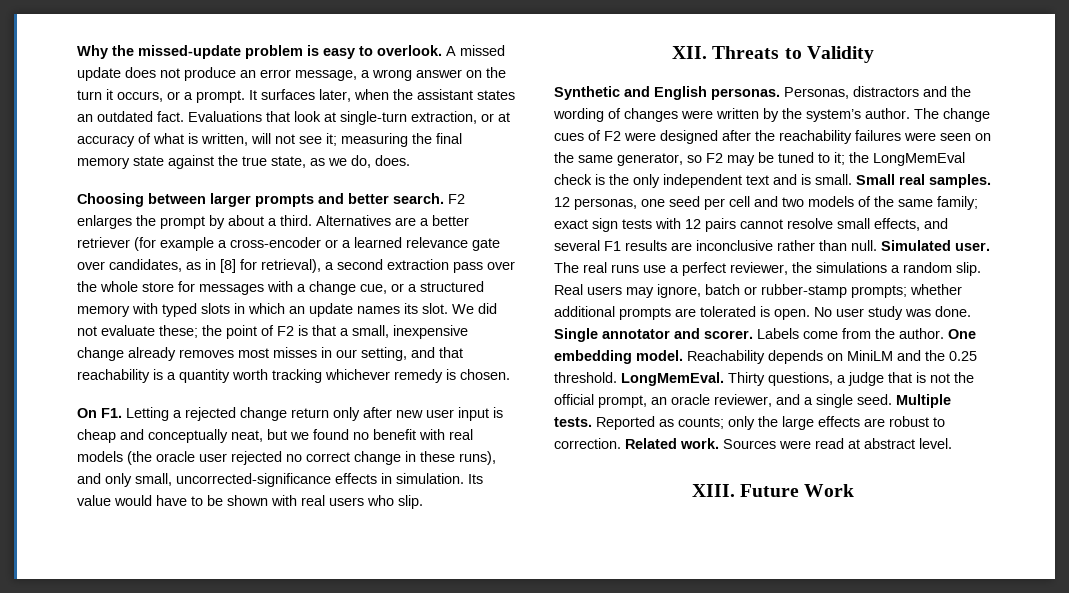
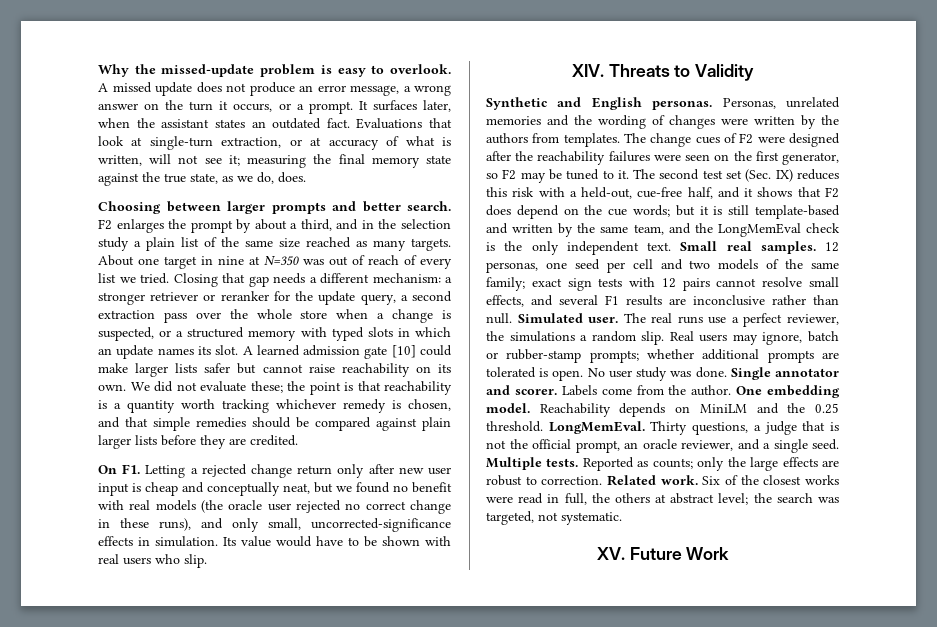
- F2 enlarges the prompt by about a third. Alternatives are a better retriever (for example a cross-encoder or a learned relevance gate over candidates, as in [8] for retrieval), a second extraction pass over the whole store for messages with a change cue, or a structured memory with typed slots in which an update names its slot.
+ F2 enlarges the prompt by about a third, and in the selection study a plain list of the same size reached as many targets. About one target in nine at N=350 was out of reach of every list we tried. Closing that gap needs a different mechanism: a stronger retriever or reranker for the update query, a second extraction pass over the whole store when a change is suspected, or a structured memory with typed slots in which an update names its slot.
+ A learned admission gate [10] could make larger lists safer but cannot raise reachability on its own.
- We did not evaluate these; the point of F2 is that a small, inexpensive change already removes most misses in our setting, and that reachability is a quantity worth tracking whichever remedy is chosen.
+ We did not evaluate these; the point is that reachability is a quantity worth tracking whichever remedy is chosen, and that simple remedies should be compared against plain larger lists before they are credited.
- XII. Threats to Validity
+ XIV. Threats to Validity
- Personas, distractors and the wording of changes were written by the system’s author.
+ Personas, unrelated memories and the wording of changes were written by the authors from templates.
- The change cues of F2 were designed after the reachability failures were seen on the same generator, so F2 may be tuned to it; the LongMemEval check is the only independent text and is small.
+ The change cues of F2 were designed after the reachability failures were seen on the first generator, so F2 may be tuned to it. The second test set (Sec. IX) reduces this risk with a held-out, cue-free half, and it shows that F2 does depend on the cue words; but it is still template-based and written by the same team, and the LongMemEval check is the only independent text.
- Sources were read at abstract level.
- XIII. Future Work
+ Six of the closest works were read in full, the others at abstract level; the search was targeted, not systematic.
+ XV. Future Work

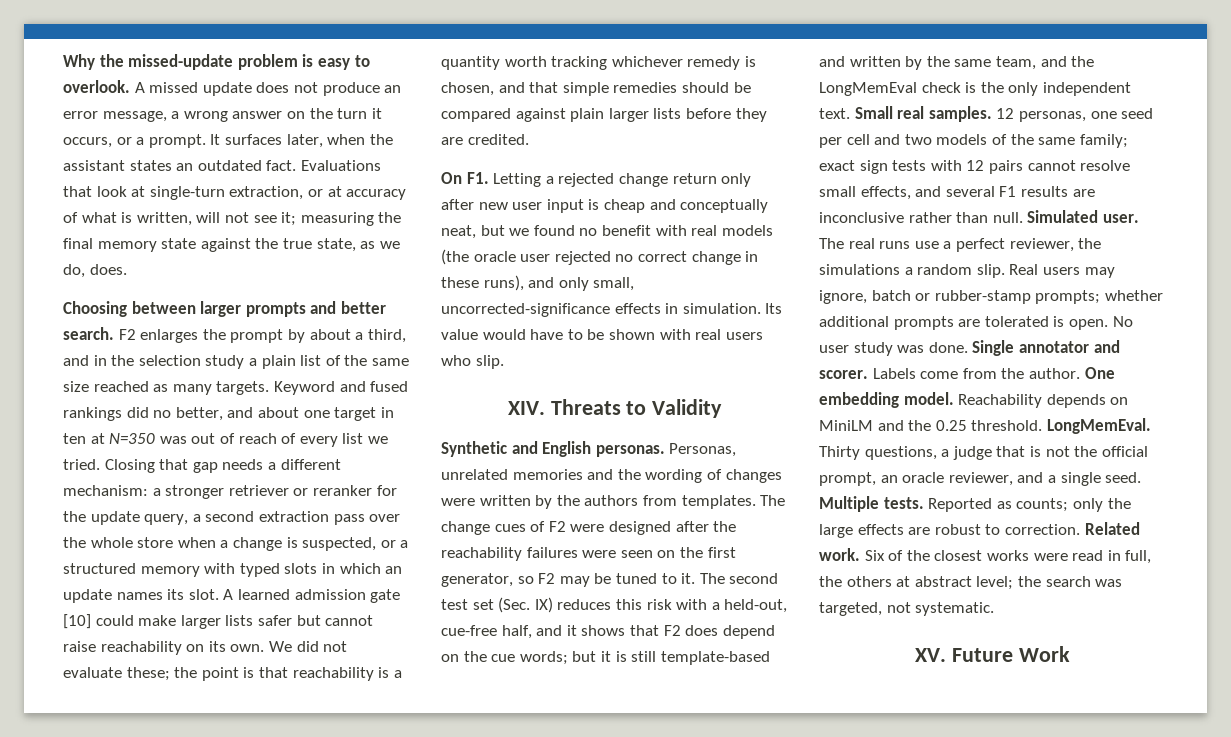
- About one target in nine at N=350 was out of reach of every list we tried.
+ Keyword and fused rankings did no better, and about one target in ten at N=350 was out of reach of every list we tried.

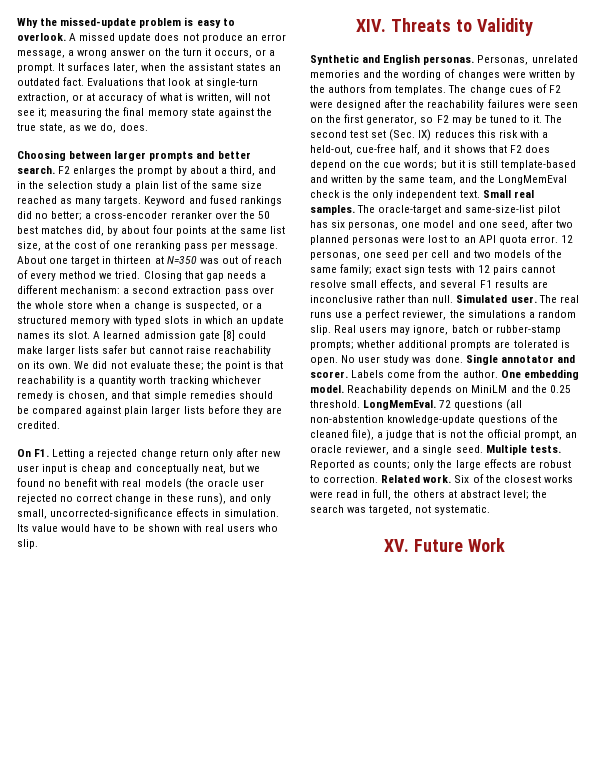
- Keyword and fused rankings did no better, and about one target in ten at N=350 was out of reach of every list we tried.
+ Keyword and fused rankings did no better; a cross-encoder reranker over the 50 best matches did, by about four points at the same list size, at the cost of one reranking pass per message. About one target in thirteen at N=350 was out of reach of every method we tried.
- Closing that gap needs a different mechanism: a stronger retriever or reranker for the update query, a second extraction pass over the whole store when a change is suspected, or a structured memory with typed slots in which an update names its slot.
+ Closing that gap needs a different mechanism: a second extraction pass over the whole store when a change is suspected, or a structured memory with typed slots in which an update names its slot.
- A learned admission gate [10] could make larger lists safer but cannot raise reachability on its own.
+ A learned admission gate [8] could make larger lists safer but cannot raise reachability on its own.
+ The oracle-target and same-size-list pilot has six personas, one model and one seed, after two planned personas were lost to an API quota error.
- Thirty questions, a judge that is not the official prompt, an oracle reviewer, and a single seed.
+ 72 questions (all non-abstention knowledge-update questions of the cleaned file), a judge that is not the official prompt, an oracle reviewer, and a single seed.

